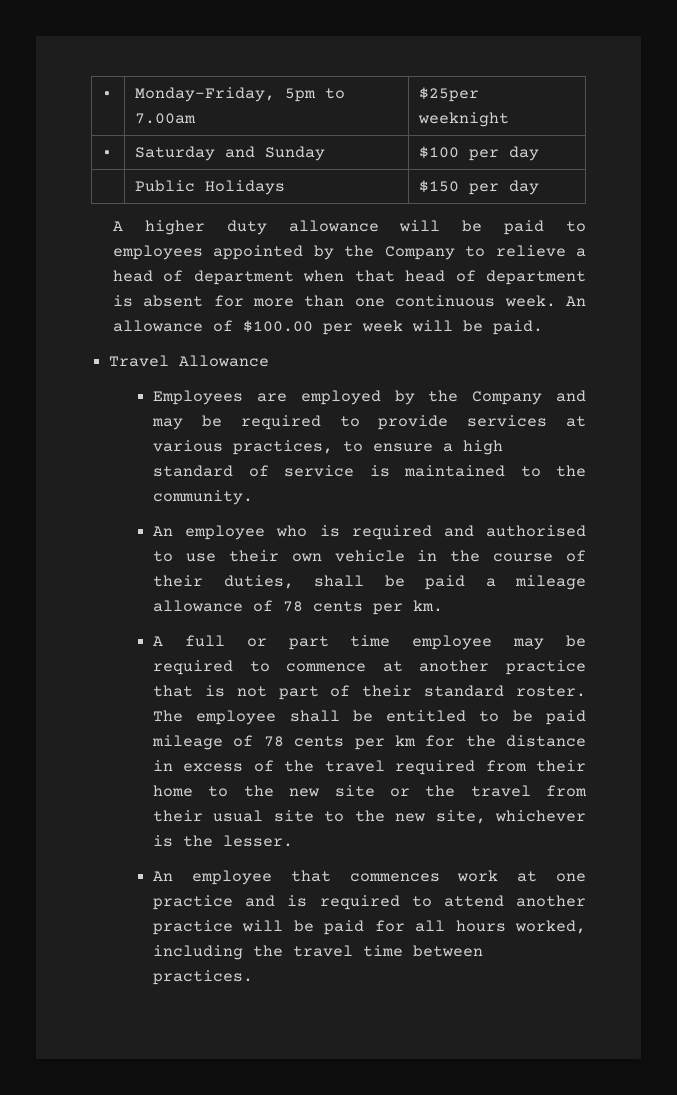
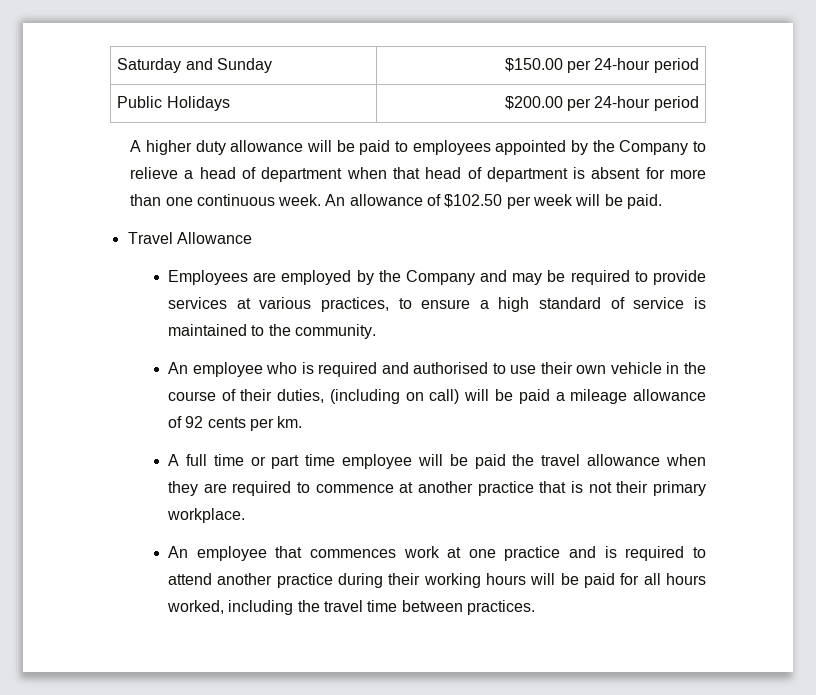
- • | Monday-Friday, 5pm to 7.00am | $25per weeknight
- • | Saturday and Sunday | $100 per day
- | Public Holidays | $150 per day
+ Saturday and Sunday | $150.00 per 24-hour period
+ Public Holidays | $200.00 per 24-hour period
- An allowance of $100.00 per week will be paid.
+ An allowance of $102.50 per week will be paid.
- An employee who is required and authorised to use their own vehicle in the course of their duties, shall be paid a mileage allowance of 78 cents per km.
+ An employee who is required and authorised to use their own vehicle in the course of their duties, (including on call) will be paid a mileage allowance of 92 cents per km.
- A full or part time employee may be required to commence at another practice that is not part of their standard roster. The employee shall be entitled to be paid mileage of 78 cents per km for the distance in excess of the travel required from their home to the new site or the travel from their usual site to the new site, whichever is the lesser.
+ A full time or part time employee will be paid the travel allowance when they are required to commence at another practice that is not their primary workplace.
- An employee that commences work at one practice and is required to attend another practice will be paid for all hours worked, including the travel time between practices.
+ An employee that commences work at one practice and is required to attend another practice during their working hours will be paid for all hours worked, including the travel time between practices.

